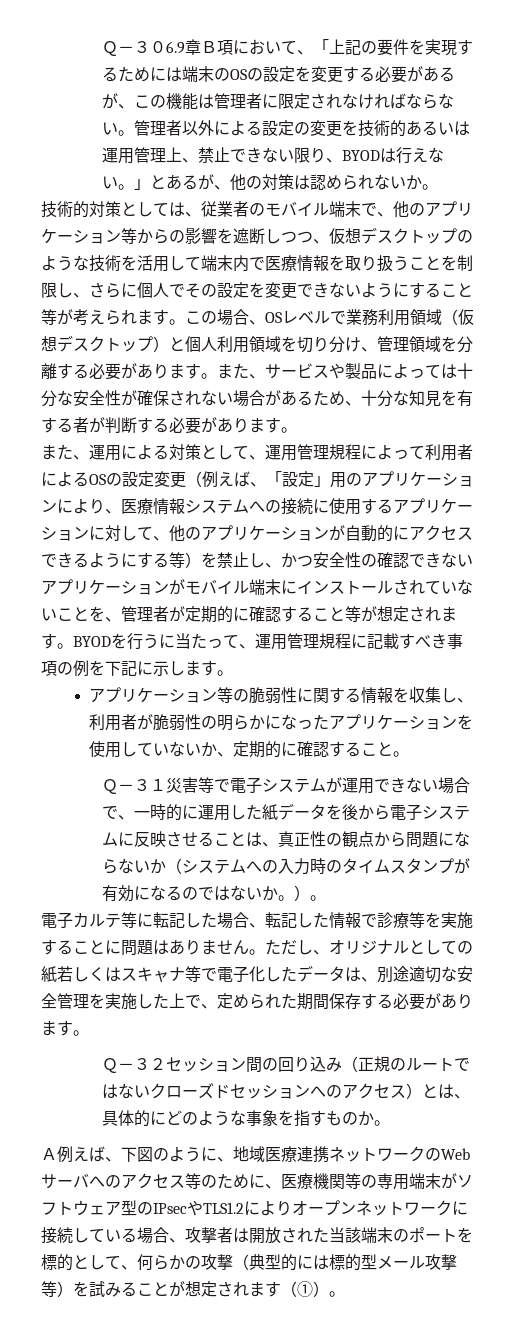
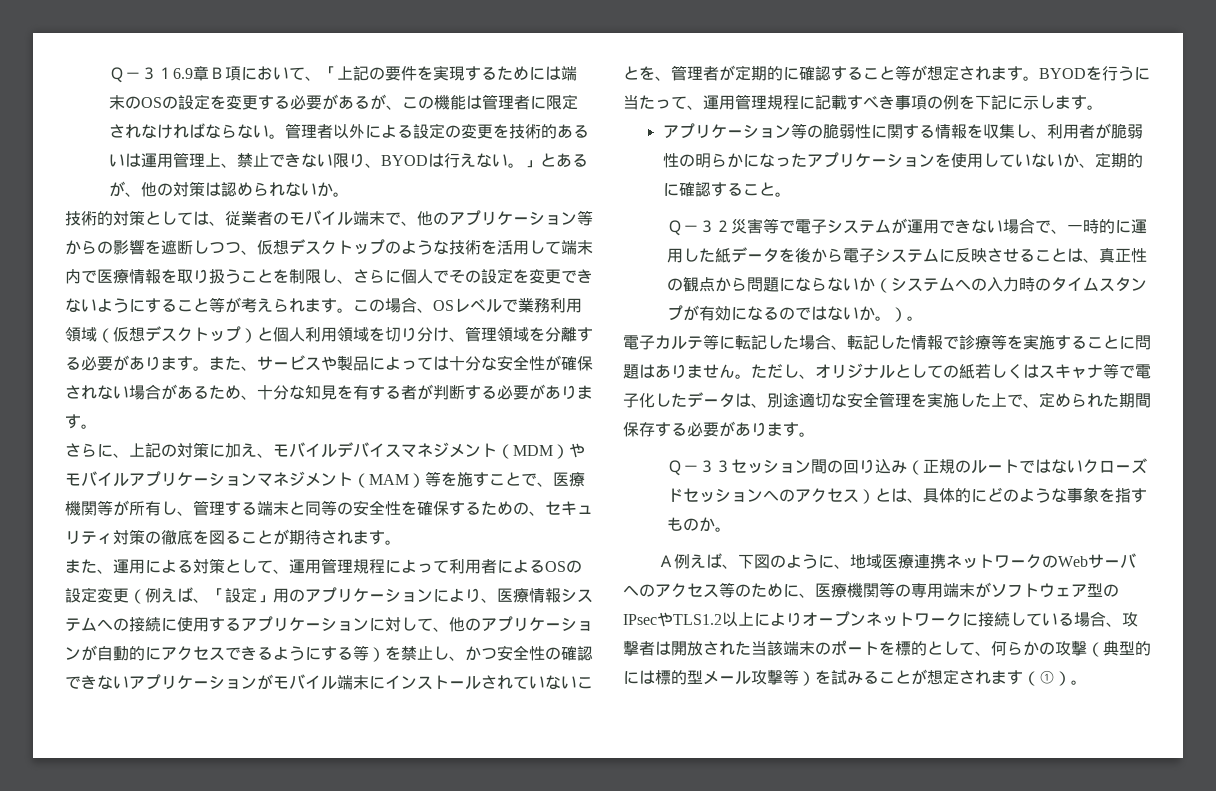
- Ｑ－３０6.9章Ｂ項において、「上記の要件を実現するためには端末のOSの設定を変更する必要があるが、この機能は管理者に限定されなければならない。
+ Ｑ－３１6.9章Ｂ項において、「上記の要件を実現するためには端末のOSの設定を変更する必要があるが、この機能は管理者に限定されなければならない。
+ さらに、上記の対策に加え、モバイルデバイスマネジメント（MDM）やモバイルアプリケーションマネジメント（MAM）等を施すことで、医療機関等が所有し、管理する端末と同等の安全性を確保するための、セキュリティ対策の徹底を図ることが期待されます。
- Ｑ－３１災害等で電子システムが運用できない場合で、一時的に運用した紙データを後から電子システムに反映させることは、真正性の観点から問題にならないか（システムへの入力時のタイムスタンプが有効になるのではないか。）。
+ Ｑ－３２災害等で電子システムが運用できない場合で、一時的に運用した紙データを後から電子システムに反映させることは、真正性の観点から問題にならないか（システムへの入力時のタイムスタンプが有効になるのではないか。）。
- Ｑ－３２セッション間の回り込み（正規のルートではないクローズドセッションへのアクセス）とは、具体的にどのような事象を指すものか。
+ Ｑ－３３セッション間の回り込み（正規のルートではないクローズドセッションへのアクセス）とは、具体的にどのような事象を指すものか。
- Ａ例えば、下図のように、地域医療連携ネットワークのWebサーバへのアクセス等のために、医療機関等の専用端末がソフトウェア型のIPsecやTLS1.2によりオープンネットワークに接続している場合、攻撃者は開放された当該端末のポートを標的として、何らかの攻撃（典型的には標的型メール攻撃等）を試みることが想定されます（①）。
+ Ａ例えば、下図のように、地域医療連携ネットワークのWebサーバへのアクセス等のために、医療機関等の専用端末がソフトウェア型のIPsecやTLS1.2以上によりオープンネットワークに接続している場合、攻撃者は開放された当該端末のポートを標的として、何らかの攻撃（典型的には標的型メール攻撃等）を試みることが想定されます（①）。

